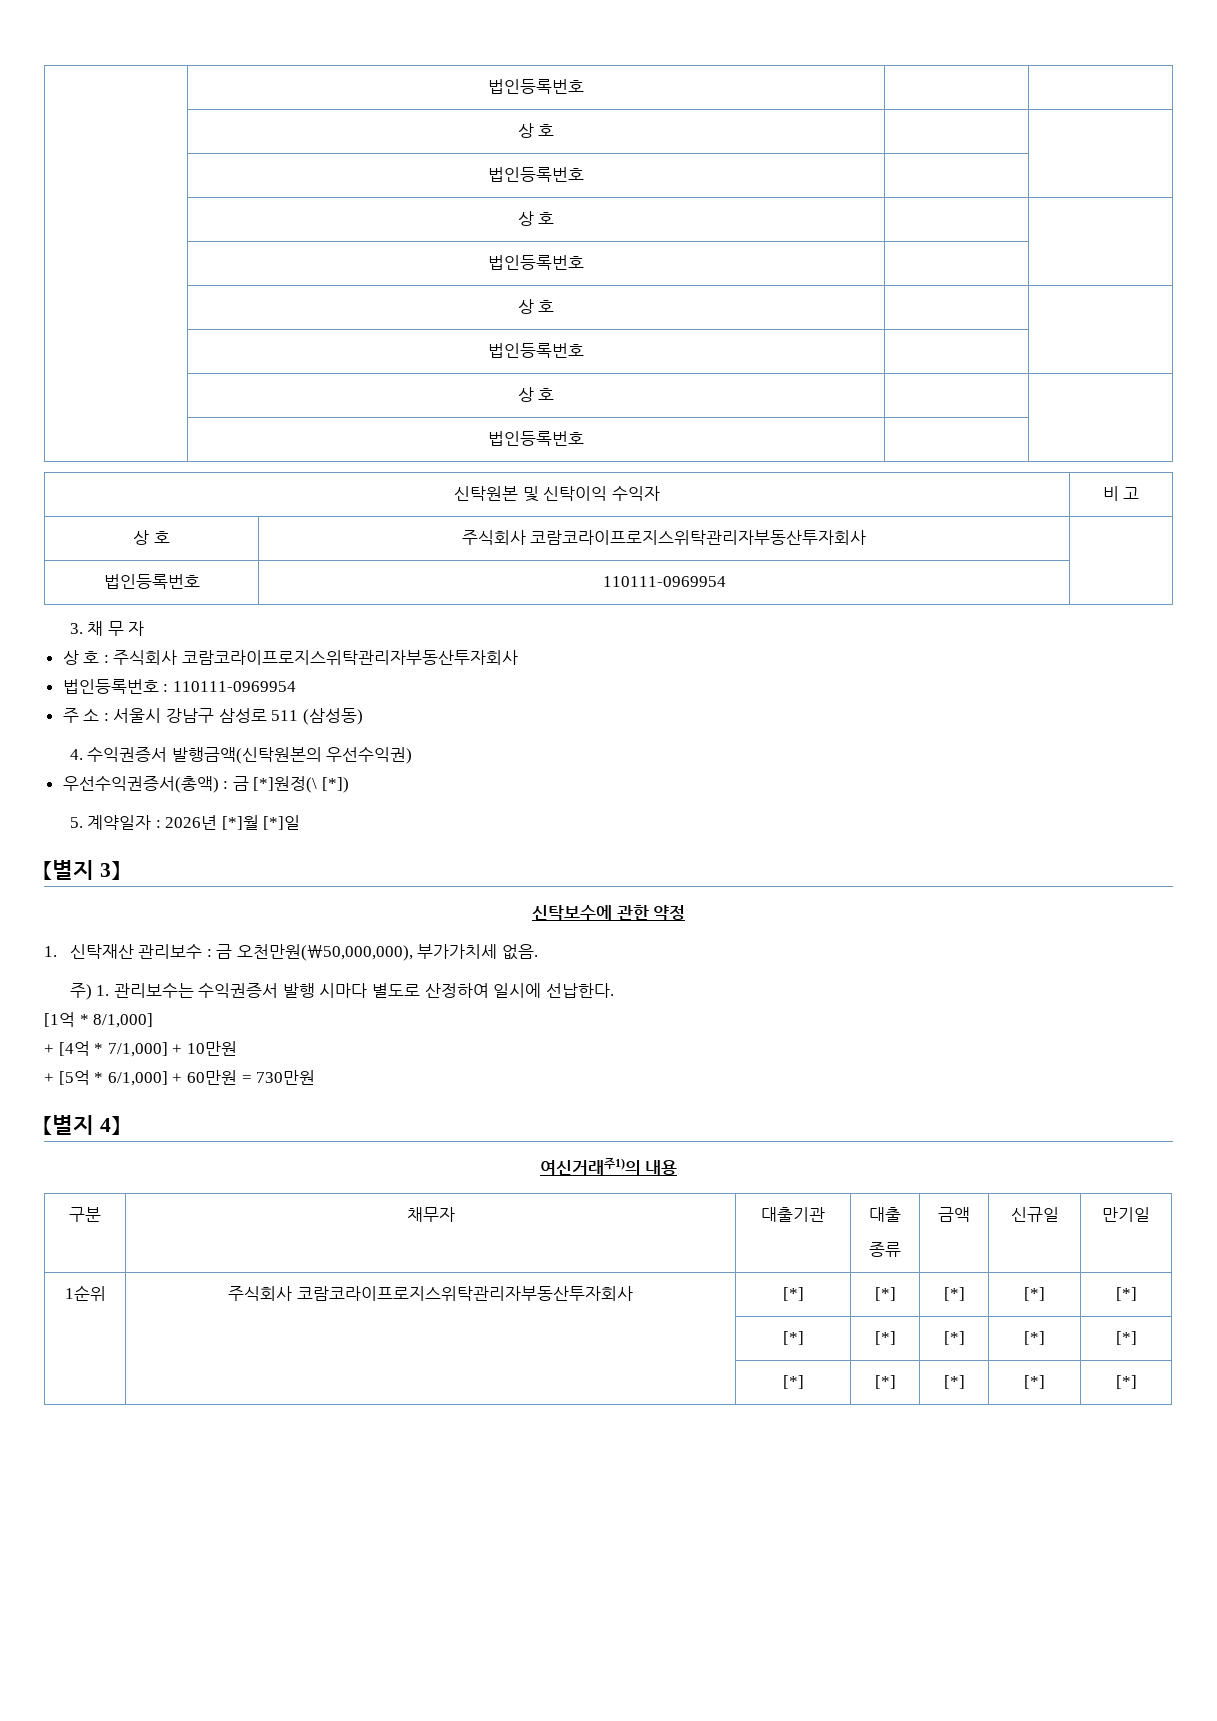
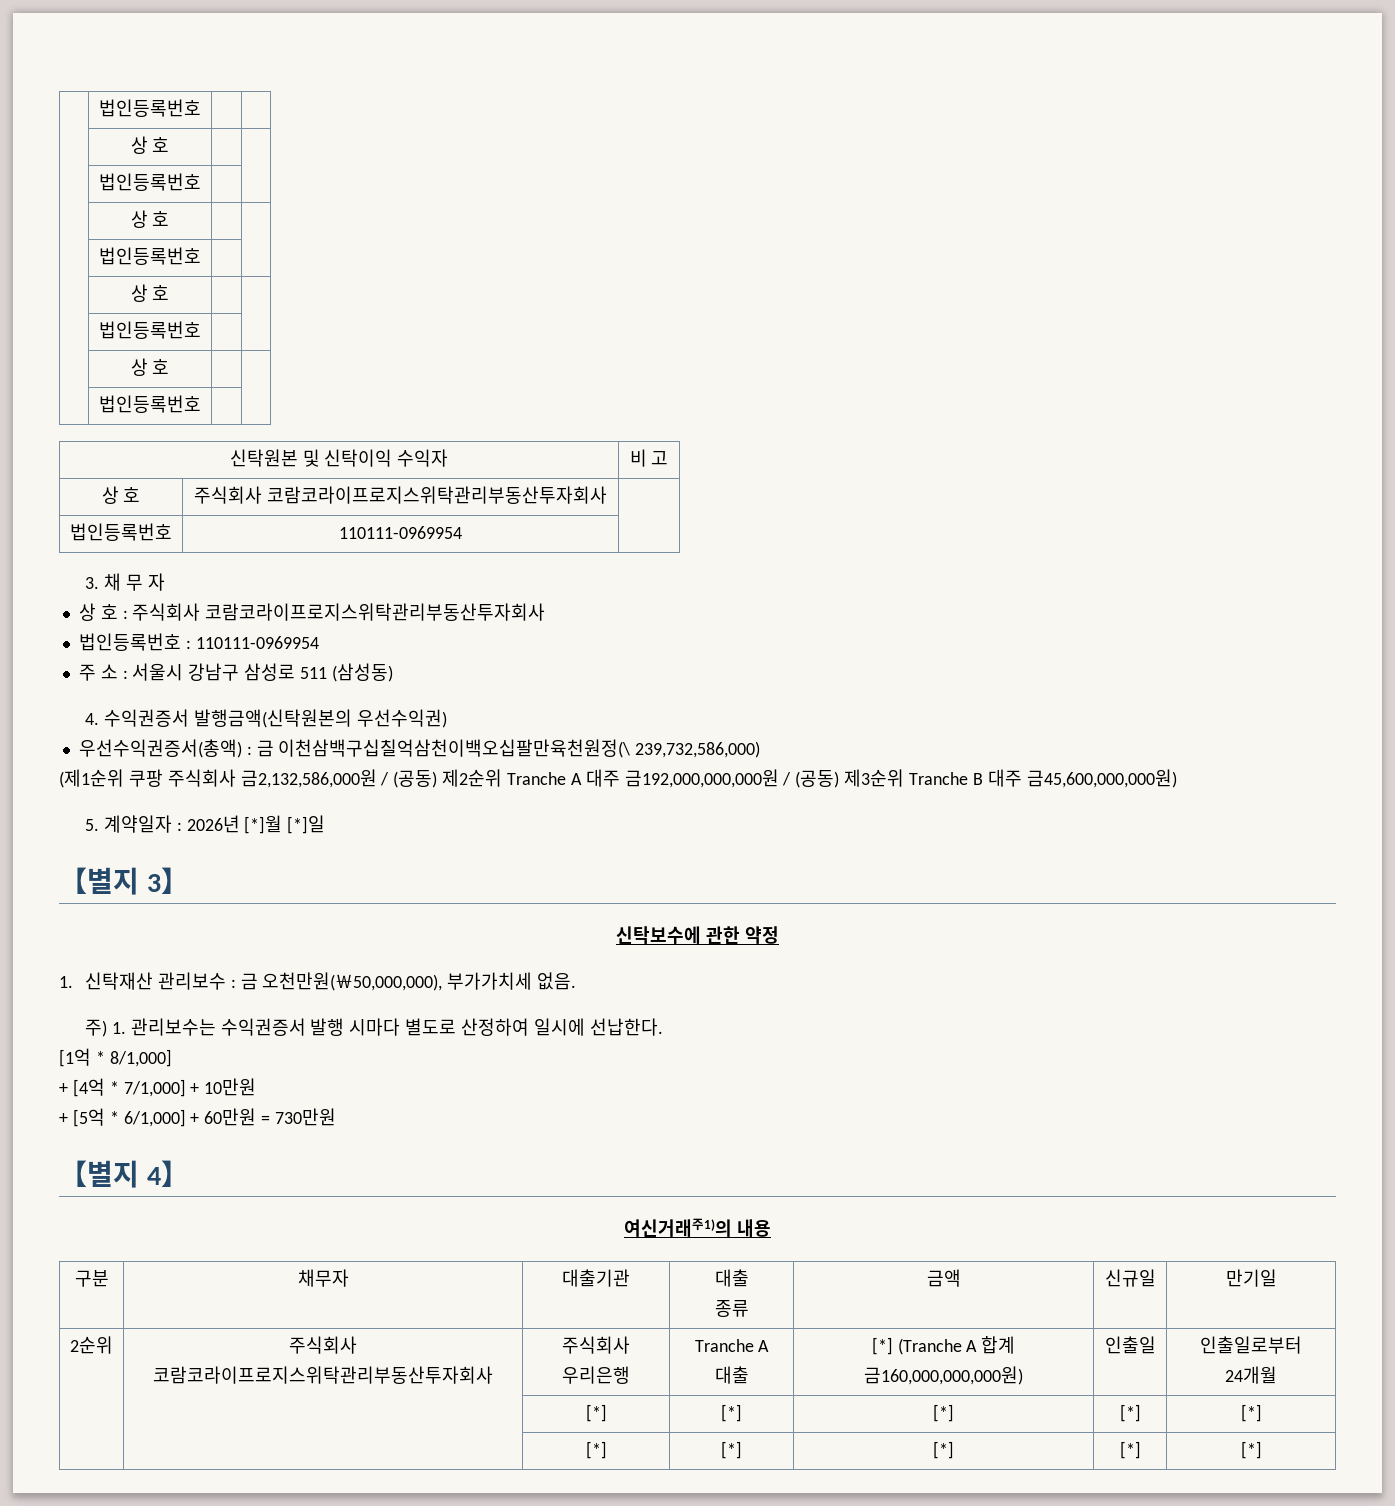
- 상 호 | 주식회사 코람코라이프로지스위탁관리자부동산투자회사 |
+ 상 호 | 주식회사 코람코라이프로지스위탁관리부동산투자회사 |
- 상 호 : 주식회사 코람코라이프로지스위탁관리자부동산투자회사
+ 상 호 : 주식회사 코람코라이프로지스위탁관리부동산투자회사
- 우선수익권증서(총액) : 금 [*]원정(\ [*])
+ 우선수익권증서(총액) : 금 이천삼백구십칠억삼천이백오십팔만육천원정(\ 239,732,586,000)
+ (제1순위 쿠팡 주식회사 금2,132,586,000원 / (공동) 제2순위 Tranche A 대주 금192,000,000,000원 / (공동) 제3순위 Tranche B 대주 금45,600,000,000원)
- 1순위 | 주식회사 코람코라이프로지스위탁관리자부동산투자회사 | [*] | [*] | [*] | [*] | [*]
+ 2순위 | 주식회사 코람코라이프로지스위탁관리부동산투자회사 | 주식회사 우리은행 | Tranche A 대출 | [*] (Tranche A 합계 금160,000,000,000원) | 인출일 | 인출일로부터 24개월

